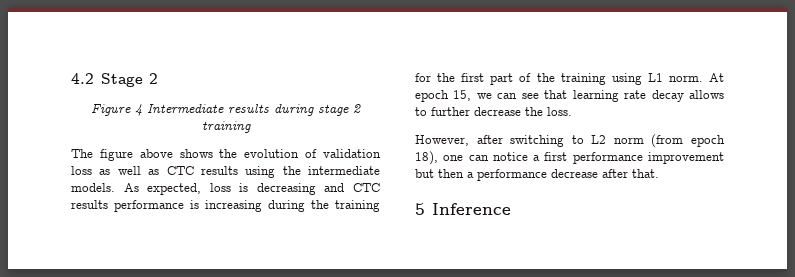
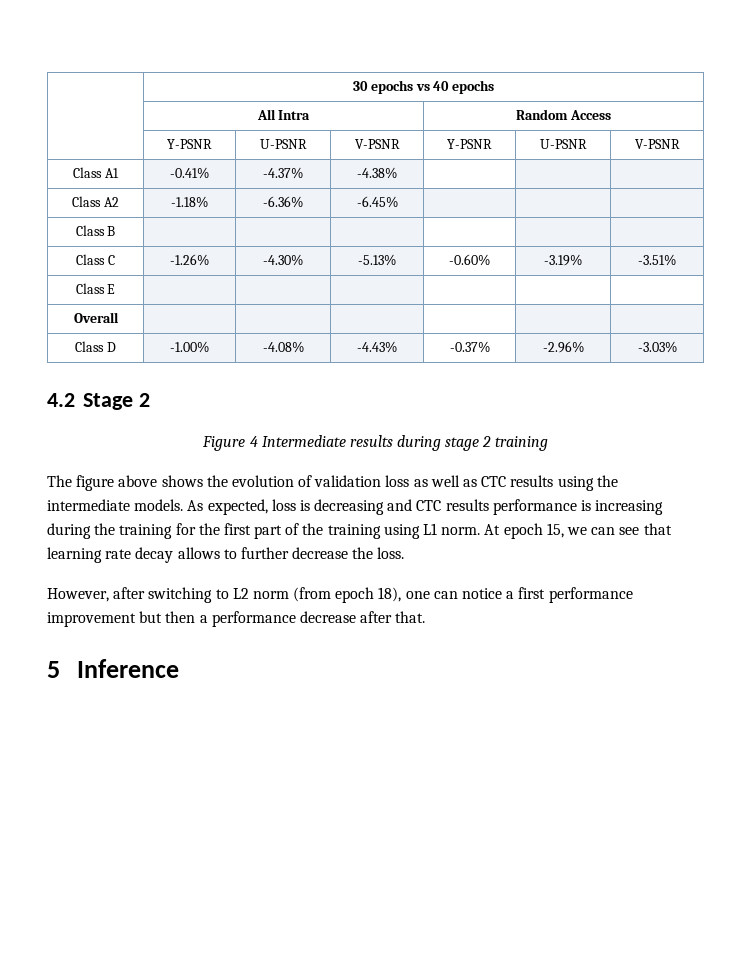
+ | 30 epochs vs 40 epochs
+ | All Intra | Random Access
+ | Y-PSNR | U-PSNR | V-PSNR | Y-PSNR | U-PSNR | V-PSNR
+ Class A1 | -0.41% | -4.37% | -4.38% | | |
+ Class A2 | -1.18% | -6.36% | -6.45% | | |
+ Class B | | | | | |
+ Class C | -1.26% | -4.30% | -5.13% | -0.60% | -3.19% | -3.51%
+ Class E | | | | | |
+ Overall | | | | | |
+ Class D | -1.00% | -4.08% | -4.43% | -0.37% | -2.96% | -3.03%

